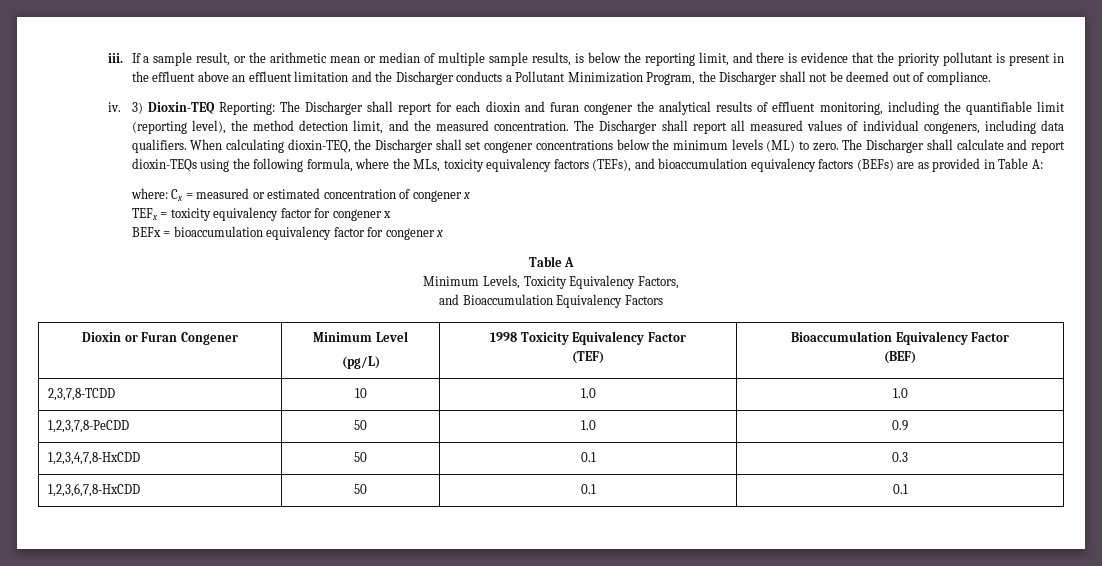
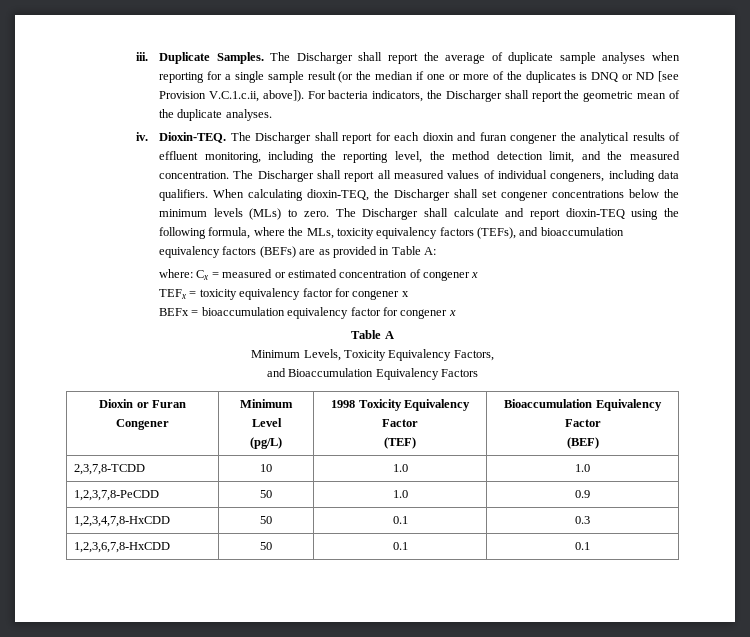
- If a sample result, or the arithmetic mean or median of multiple sample results, is below the reporting limit, and there is evidence that the priority pollutant is present in the effluent above an effluent limitation and the Discharger conducts a Pollutant Minimization Program, the Discharger shall not be deemed out of compliance.
- iv. 3) Dioxin-TEQ Reporting: The Discharger shall report for each dioxin and furan congener the analytical results of effluent monitoring, including the quantifiable limit (reporting level), the method detection limit, and the measured concentration.
+ Duplicate Samples. The Discharger shall report the average of duplicate sample analyses when reporting for a single sample result (or the median if one or more of the duplicates is DNQ or ND [see Provision V.C.1.c.ii, above]). For bacteria indicators, the Discharger shall report the geometric mean of the duplicate analyses.
+ iv. Dioxin-TEQ. The Discharger shall report for each dioxin and furan congener the analytical results of effluent monitoring, including the reporting level, the method detection limit, and the measured concentration.
- When calculating dioxin-TEQ, the Discharger shall set congener concentrations below the minimum levels (ML) to zero.
+ When calculating dioxin-TEQ, the Discharger shall set congener concentrations below the minimum levels (MLs) to zero.
- The Discharger shall calculate and report dioxin-TEQs using the following formula, where the MLs, toxicity equivalency factors (TEFs), and bioaccumulation equivalency factors (BEFs) are as provided in Table A:
+ The Discharger shall calculate and report dioxin-TEQ using the following formula, where the MLs, toxicity equivalency factors (TEFs), and bioaccumulation equivalency factors (BEFs) are as provided in Table A:

